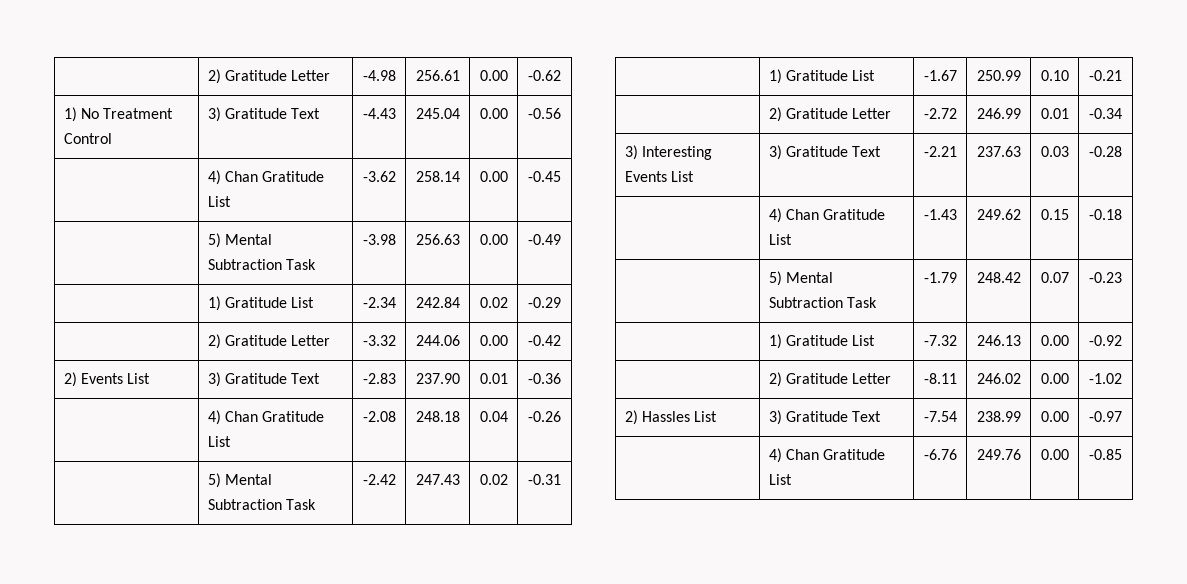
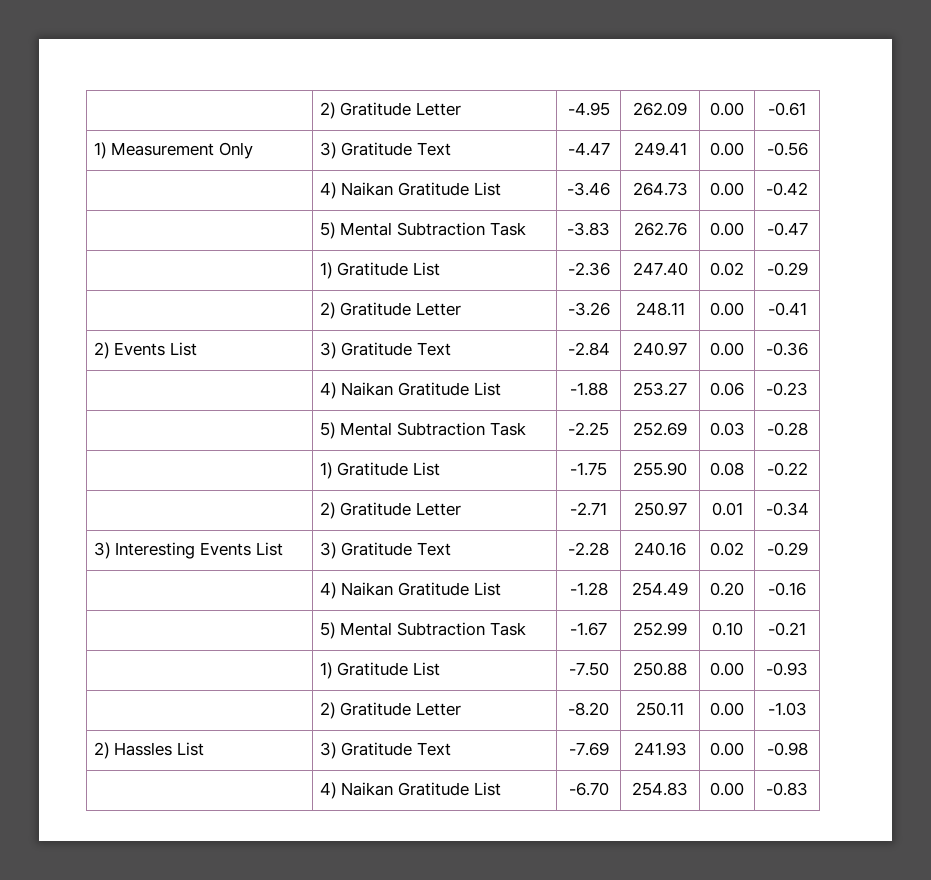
- | 2) Gratitude Letter | -4.98 | 256.61 | 0.00 | -0.62
- 1) No Treatment Control | 3) Gratitude Text | -4.43 | 245.04 | 0.00 | -0.56
+ | 2) Gratitude Letter | -4.95 | 262.09 | 0.00 | -0.61
+ 1) Measurement Only | 3) Gratitude Text | -4.47 | 249.41 | 0.00 | -0.56
- | 4) Chan Gratitude List | -3.62 | 258.14 | 0.00 | -0.45
- | 5) Mental Subtraction Task | -3.98 | 256.63 | 0.00 | -0.49
- | 1) Gratitude List | -2.34 | 242.84 | 0.02 | -0.29
+ | 4) Naikan Gratitude List | -3.46 | 264.73 | 0.00 | -0.42
+ | 5) Mental Subtraction Task | -3.83 | 262.76 | 0.00 | -0.47
+ | 1) Gratitude List | -2.36 | 247.40 | 0.02 | -0.29
- | 2) Gratitude Letter | -3.32 | 244.06 | 0.00 | -0.42
+ | 2) Gratitude Letter | -3.26 | 248.11 | 0.00 | -0.41
- 2) Events List | 3) Gratitude Text | -2.83 | 237.90 | 0.01 | -0.36
+ 2) Events List | 3) Gratitude Text | -2.84 | 240.97 | 0.00 | -0.36
- | 4) Chan Gratitude List | -2.08 | 248.18 | 0.04 | -0.26
- | 5) Mental Subtraction Task | -2.42 | 247.43 | 0.02 | -0.31
- | 1) Gratitude List | -1.67 | 250.99 | 0.10 | -0.21
- | 2) Gratitude Letter | -2.72 | 246.99 | 0.01 | -0.34
+ | 4) Naikan Gratitude List | -1.88 | 253.27 | 0.06 | -0.23
+ | 5) Mental Subtraction Task | -2.25 | 252.69 | 0.03 | -0.28
+ | 1) Gratitude List | -1.75 | 255.90 | 0.08 | -0.22
+ | 2) Gratitude Letter | -2.71 | 250.97 | 0.01 | -0.34
- 3) Interesting Events List | 3) Gratitude Text | -2.21 | 237.63 | 0.03 | -0.28
- | 4) Chan Gratitude List | -1.43 | 249.62 | 0.15 | -0.18
- | 5) Mental Subtraction Task | -1.79 | 248.42 | 0.07 | -0.23
- | 1) Gratitude List | -7.32 | 246.13 | 0.00 | -0.92
- | 2) Gratitude Letter | -8.11 | 246.02 | 0.00 | -1.02
+ 3) Interesting Events List | 3) Gratitude Text | -2.28 | 240.16 | 0.02 | -0.29
+ | 4) Naikan Gratitude List | -1.28 | 254.49 | 0.20 | -0.16
+ | 5) Mental Subtraction Task | -1.67 | 252.99 | 0.10 | -0.21
+ | 1) Gratitude List | -7.50 | 250.88 | 0.00 | -0.93
+ | 2) Gratitude Letter | -8.20 | 250.11 | 0.00 | -1.03
- 2) Hassles List | 3) Gratitude Text | -7.54 | 238.99 | 0.00 | -0.97
- | 4) Chan Gratitude List | -6.76 | 249.76 | 0.00 | -0.85
+ 2) Hassles List | 3) Gratitude Text | -7.69 | 241.93 | 0.00 | -0.98
+ | 4) Naikan Gratitude List | -6.70 | 254.83 | 0.00 | -0.83

